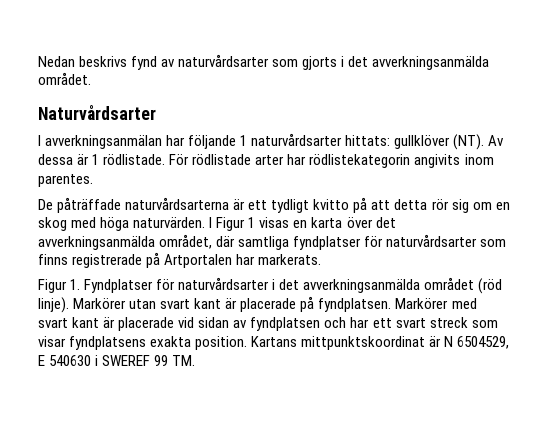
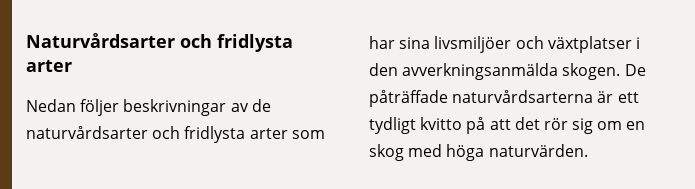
- Nedan beskrivs fynd av naturvårdsarter som gjorts i det avverkningsanmälda området.
- Naturvårdsarter
- I avverkningsanmälan har följande 1 naturvårdsarter hittats: gullklöver (NT). Av dessa är 1 rödlistade. För rödlistade arter har rödlistekategorin angivits inom parentes.
- De påträffade naturvårdsarterna är ett tydligt kvitto på att detta rör sig om en skog med höga naturvärden. I Figur 1 visas en karta över det avverkningsanmälda området, där samtliga fyndplatser för naturvårdsarter som finns registrerade på Artportalen har markerats.
- Figur 1. Fyndplatser för naturvårdsarter i det avverkningsanmälda området (röd linje). Markörer utan svart kant är placerade på fyndplatsen. Markörer med svart kant är placerade vid sidan av fyndplatsen och har ett svart streck som visar fyndplatsens exakta position. Kartans mittpunktskoordinat är N 6504529, E 540630 i SWEREF 99 TM.
+ Naturvårdsarter och fridlysta arter
+ Nedan följer beskrivningar av de naturvårdsarter och fridlysta arter som har sina livsmiljöer och växtplatser i den avverkningsanmälda skogen. De påträffade naturvårdsarterna är ett tydligt kvitto på att det rör sig om en skog med höga naturvärden.

